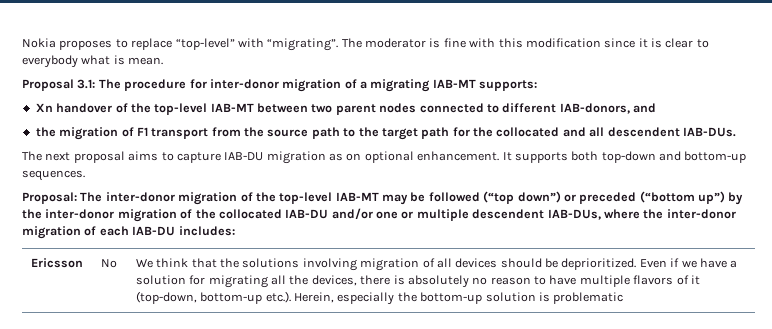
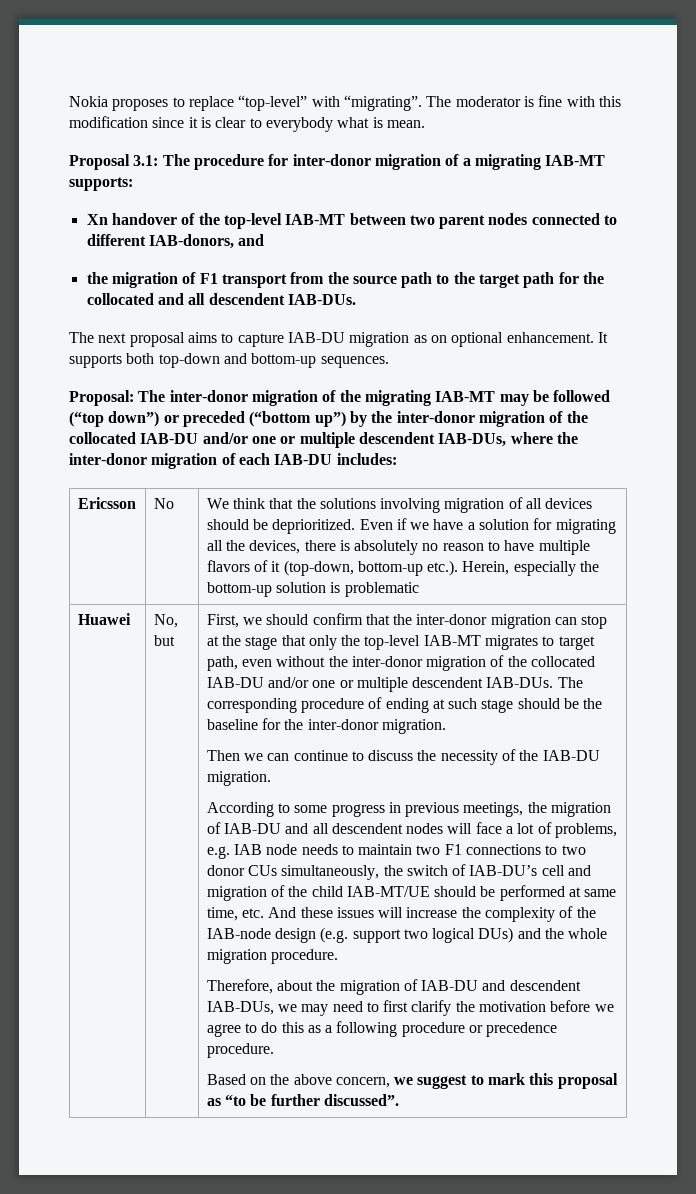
- Proposal: The inter-donor migration of the top-level IAB-MT may be followed (“top down”) or preceded (“bottom up”) by the inter-donor migration of the collocated IAB-DU and/or one or multiple descendent IAB-DUs, where the inter-donor migration of each IAB-DU includes:
+ Proposal: The inter-donor migration of the migrating IAB-MT may be followed (“top down”) or preceded (“bottom up”) by the inter-donor migration of the collocated IAB-DU and/or one or multiple descendent IAB-DUs, where the inter-donor migration of each IAB-DU includes:
+ Huawei | No, but | First, we should confirm that the inter-donor migration can stop at the stage that only the top-level IAB-MT migrates to target path, even without the inter-donor migration of the collocated IAB-DU and/or one or multiple descendent IAB-DUs. The corresponding procedure of ending at such stage should be the baseline for the inter-donor migration.
+ Then we can continue to discuss the necessity of the IAB-DU migration.
+ According to some progress in previous meetings, the migration of IAB-DU and all descendent nodes will face a lot of problems, e.g. IAB node needs to maintain two F1 connections to two donor CUs simultaneously, the switch of IAB-DU’s cell and migration of the child IAB-MT/UE should be performed at same time, etc. And these issues will increase the complexity of the IAB-node design (e.g. support two logical DUs) and the whole migration procedure.
+ Therefore, about the migration of IAB-DU and descendent IAB-DUs, we may need to first clarify the motivation before we agree to do this as a following procedure or precedence procedure.
+ Based on the above concern, we suggest to mark this proposal as “to be further discussed”.

